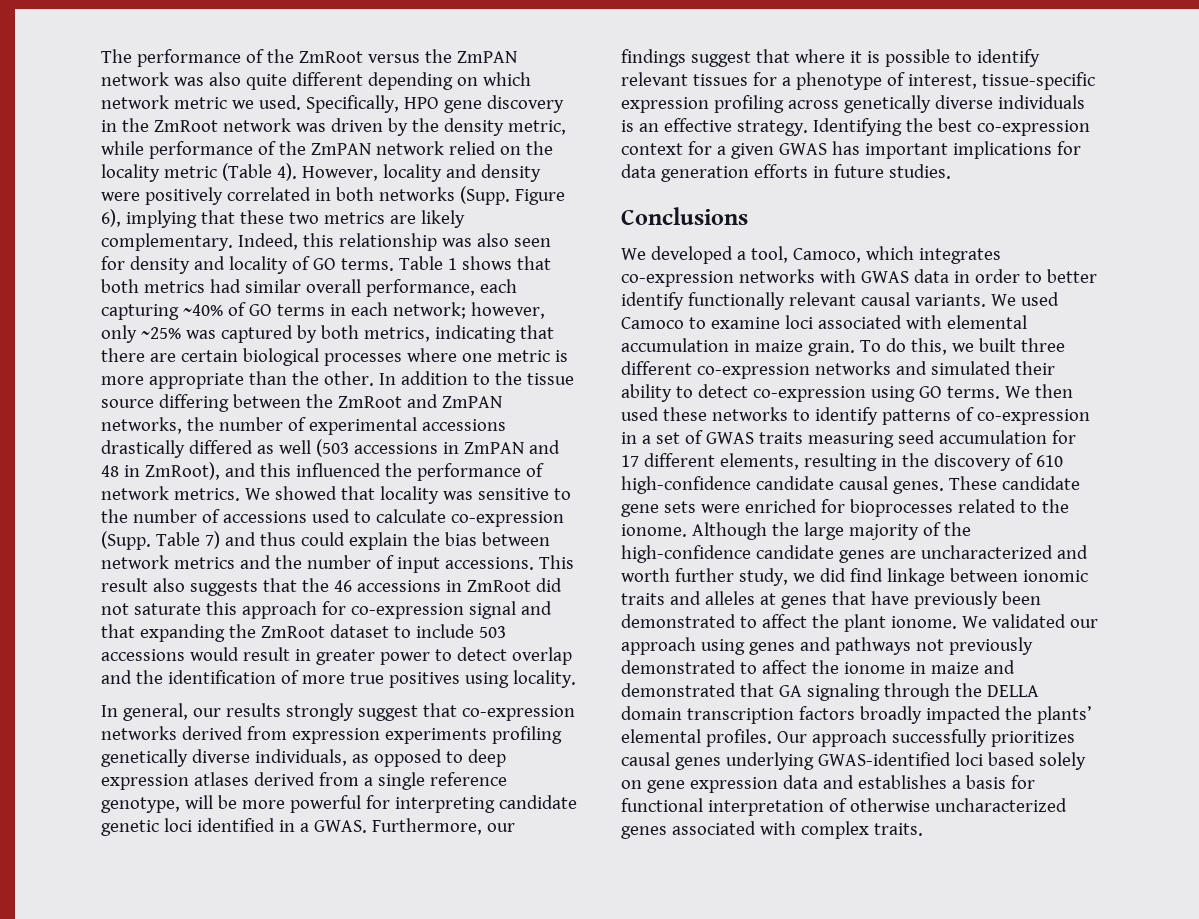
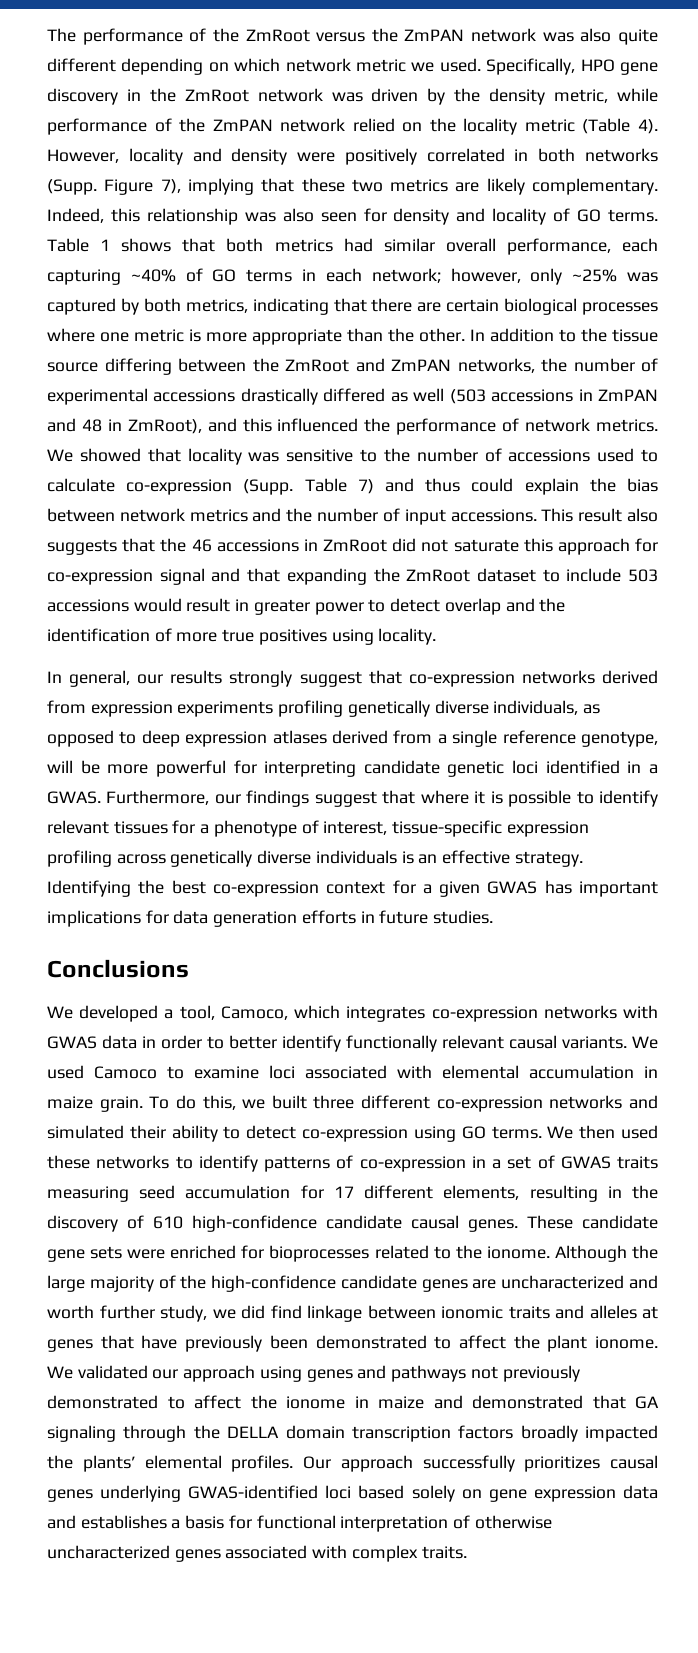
- Figure 6), implying that these two metrics are likely complementary.
+ Figure 7), implying that these two metrics are likely complementary.

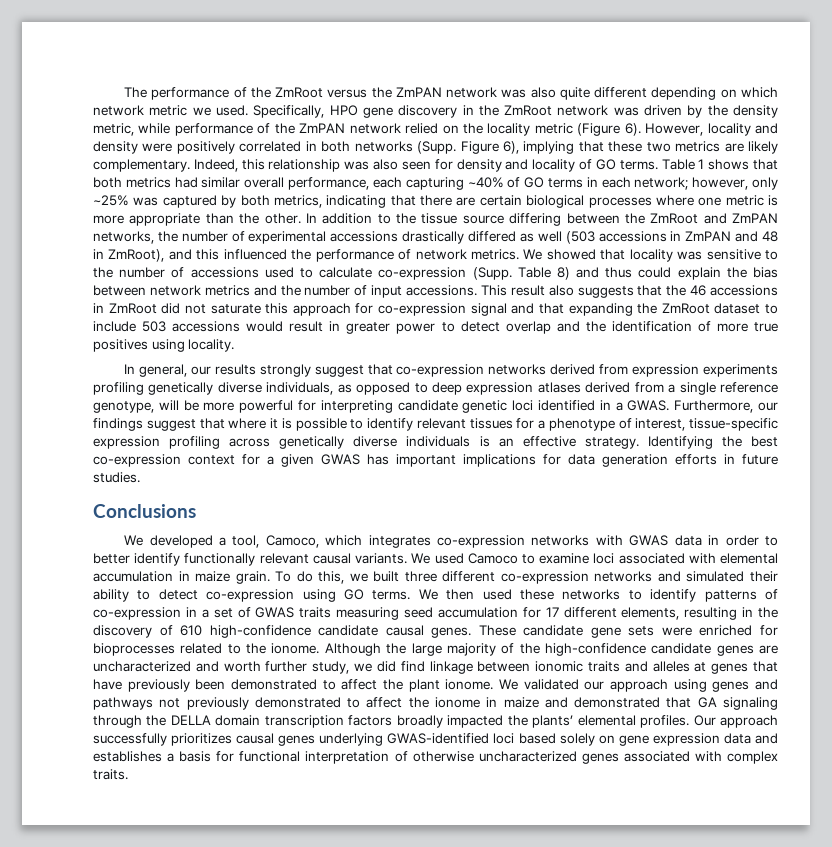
- Specifically, HPO gene discovery in the ZmRoot network was driven by the density metric, while performance of the ZmPAN network relied on the locality metric (Table 4).
+ Specifically, HPO gene discovery in the ZmRoot network was driven by the density metric, while performance of the ZmPAN network relied on the locality metric (Figure 6).
- Figure 7), implying that these two metrics are likely complementary.
+ Figure 6), implying that these two metrics are likely complementary.
- Table 7) and thus could explain the bias between network metrics and the number of input accessions.
+ Table 8) and thus could explain the bias between network metrics and the number of input accessions.

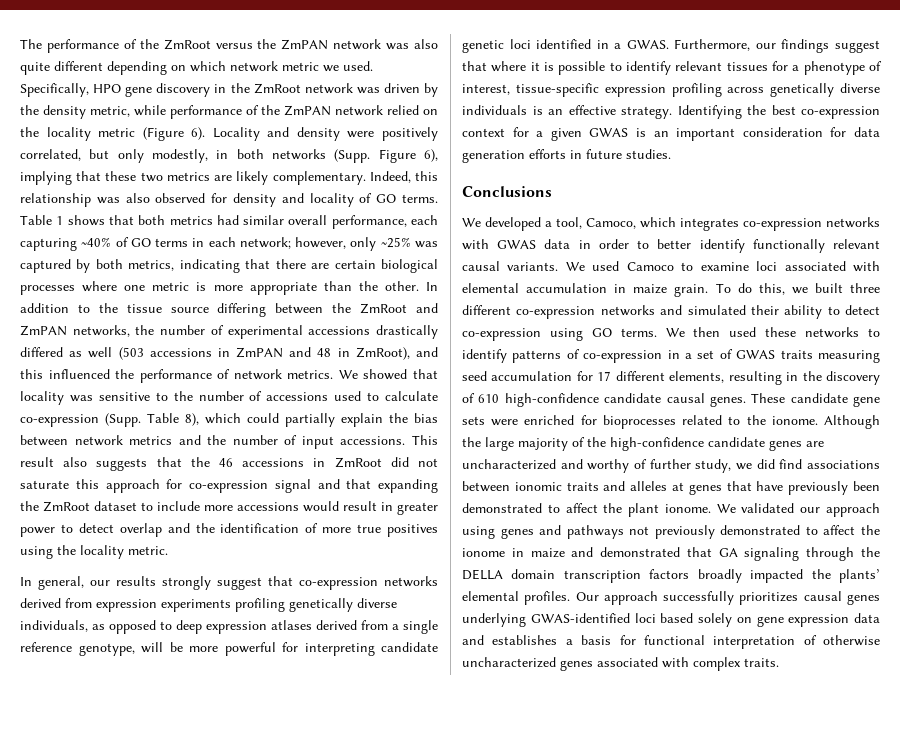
- However, locality and density were positively correlated in both networks (Supp.
+ Locality and density were positively correlated, but only modestly, in both networks (Supp.
- Indeed, this relationship was also seen for density and locality of GO terms.
+ Indeed, this relationship was also observed for density and locality of GO terms.
- Table 8) and thus could explain the bias between network metrics and the number of input accessions.
+ Table 8), which could partially explain the bias between network metrics and the number of input accessions.
- This result also suggests that the 46 accessions in ZmRoot did not saturate this approach for co-expression signal and that expanding the ZmRoot dataset to include 503 accessions would result in greater power to detect overlap and the identification of more true positives using locality.
+ This result also suggests that the 46 accessions in ZmRoot did not saturate this approach for co-expression signal and that expanding the ZmRoot dataset to include more accessions would result in greater power to detect overlap and the identification of more true positives using the locality metric.
- Identifying the best co-expression context for a given GWAS has important implications for data generation efforts in future studies.
+ Identifying the best co-expression context for a given GWAS is an important consideration for data generation efforts in future studies.
- Although the large majority of the high-confidence candidate genes are uncharacterized and worth further study, we did find linkage between ionomic traits and alleles at genes that have previously been demonstrated to affect the plant ionome.
+ Although the large majority of the high-confidence candidate genes are uncharacterized and worthy of further study, we did find associations between ionomic traits and alleles at genes that have previously been demonstrated to affect the plant ionome.

